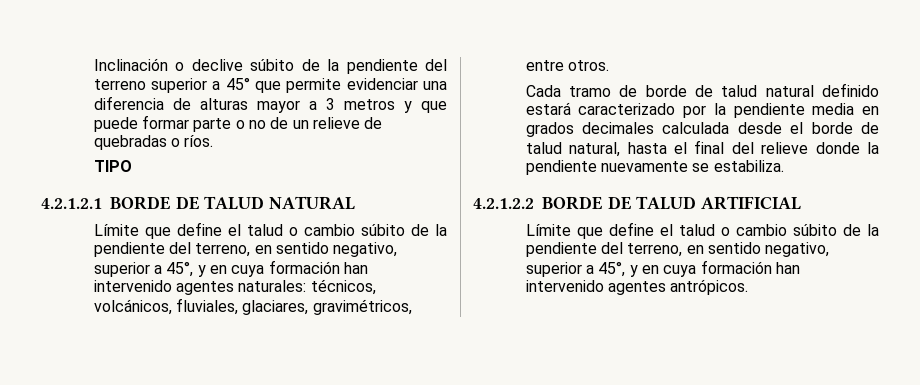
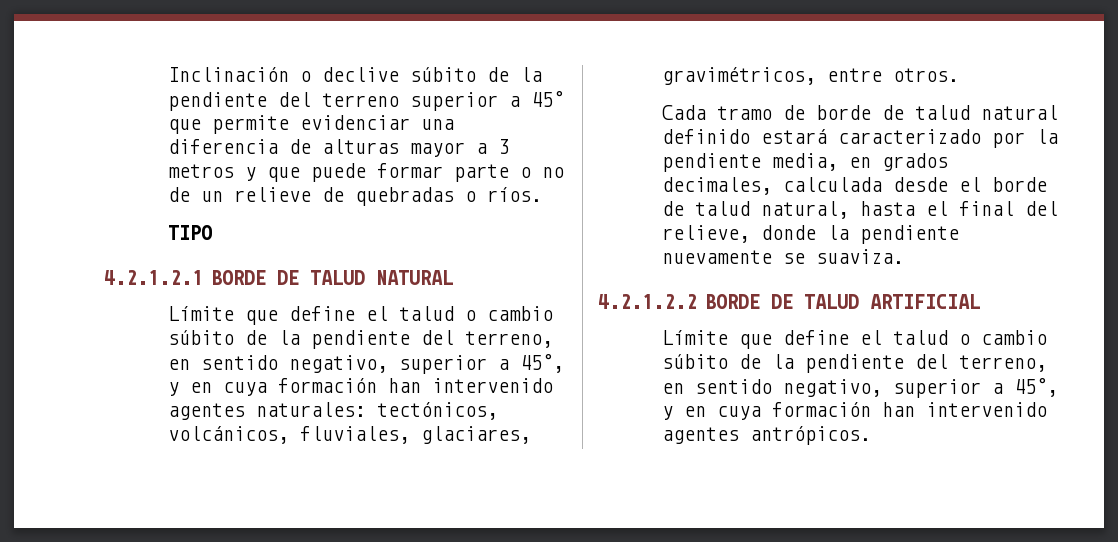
- Límite que define el talud o cambio súbito de la pendiente del terreno, en sentido negativo, superior a 45°, y en cuya formación han intervenido agentes naturales: técnicos, volcánicos, fluviales, glaciares, gravimétricos, entre otros.
+ Límite que define el talud o cambio súbito de la pendiente del terreno, en sentido negativo, superior a 45°, y en cuya formación han intervenido agentes naturales: tectónicos, volcánicos, fluviales, glaciares, gravimétricos, entre otros.
- Cada tramo de borde de talud natural definido estará caracterizado por la pendiente media en grados decimales calculada desde el borde de talud natural, hasta el final del relieve donde la pendiente nuevamente se estabiliza.
+ Cada tramo de borde de talud natural definido estará caracterizado por la pendiente media, en grados decimales, calculada desde el borde de talud natural, hasta el final del relieve, donde la pendiente nuevamente se suaviza.

